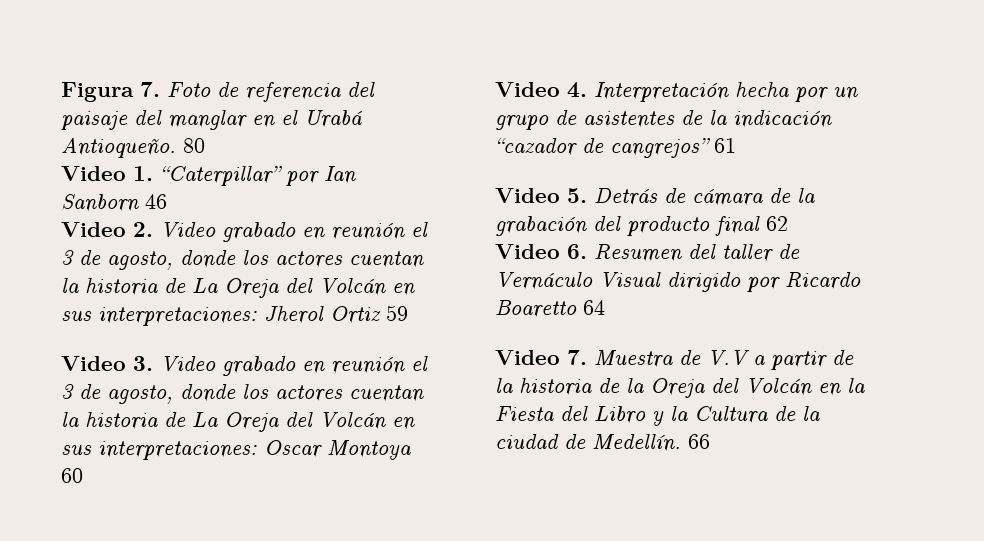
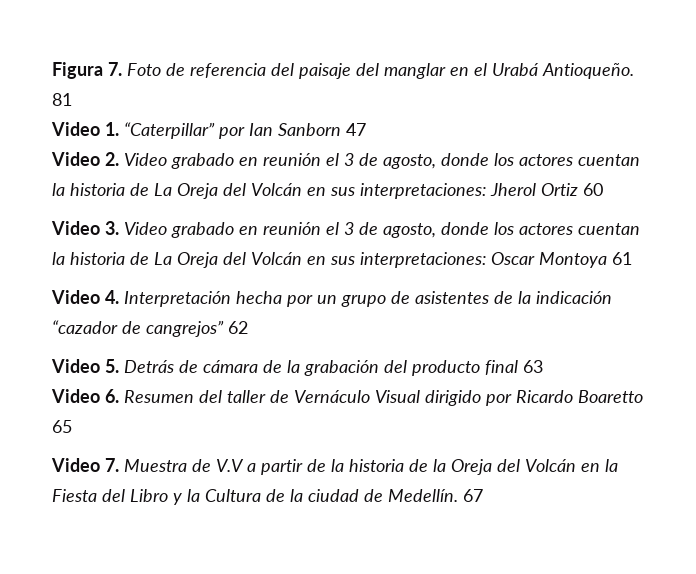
- 80
+ 81
- Video 1. “Caterpillar” por Ian Sanborn 46
+ Video 1. “Caterpillar” por Ian Sanborn 47
- Video 2. Video grabado en reunión el 3 de agosto, donde los actores cuentan la historia de La Oreja del Volcán en sus interpretaciones: Jherol Ortiz 59
+ Video 2. Video grabado en reunión el 3 de agosto, donde los actores cuentan la historia de La Oreja del Volcán en sus interpretaciones: Jherol Ortiz 60
- Video 3. Video grabado en reunión el 3 de agosto, donde los actores cuentan la historia de La Oreja del Volcán en sus interpretaciones: Oscar Montoya 60
+ Video 3. Video grabado en reunión el 3 de agosto, donde los actores cuentan la historia de La Oreja del Volcán en sus interpretaciones: Oscar Montoya 61
- Video 4. Interpretación hecha por un grupo de asistentes de la indicación “cazador de cangrejos” 61
+ Video 4. Interpretación hecha por un grupo de asistentes de la indicación “cazador de cangrejos” 62
- Video 5. Detrás de cámara de la grabación del producto final 62
+ Video 5. Detrás de cámara de la grabación del producto final 63
- Video 6. Resumen del taller de Vernáculo Visual dirigido por Ricardo Boaretto 64
+ Video 6. Resumen del taller de Vernáculo Visual dirigido por Ricardo Boaretto 65
- 66
+ 67

